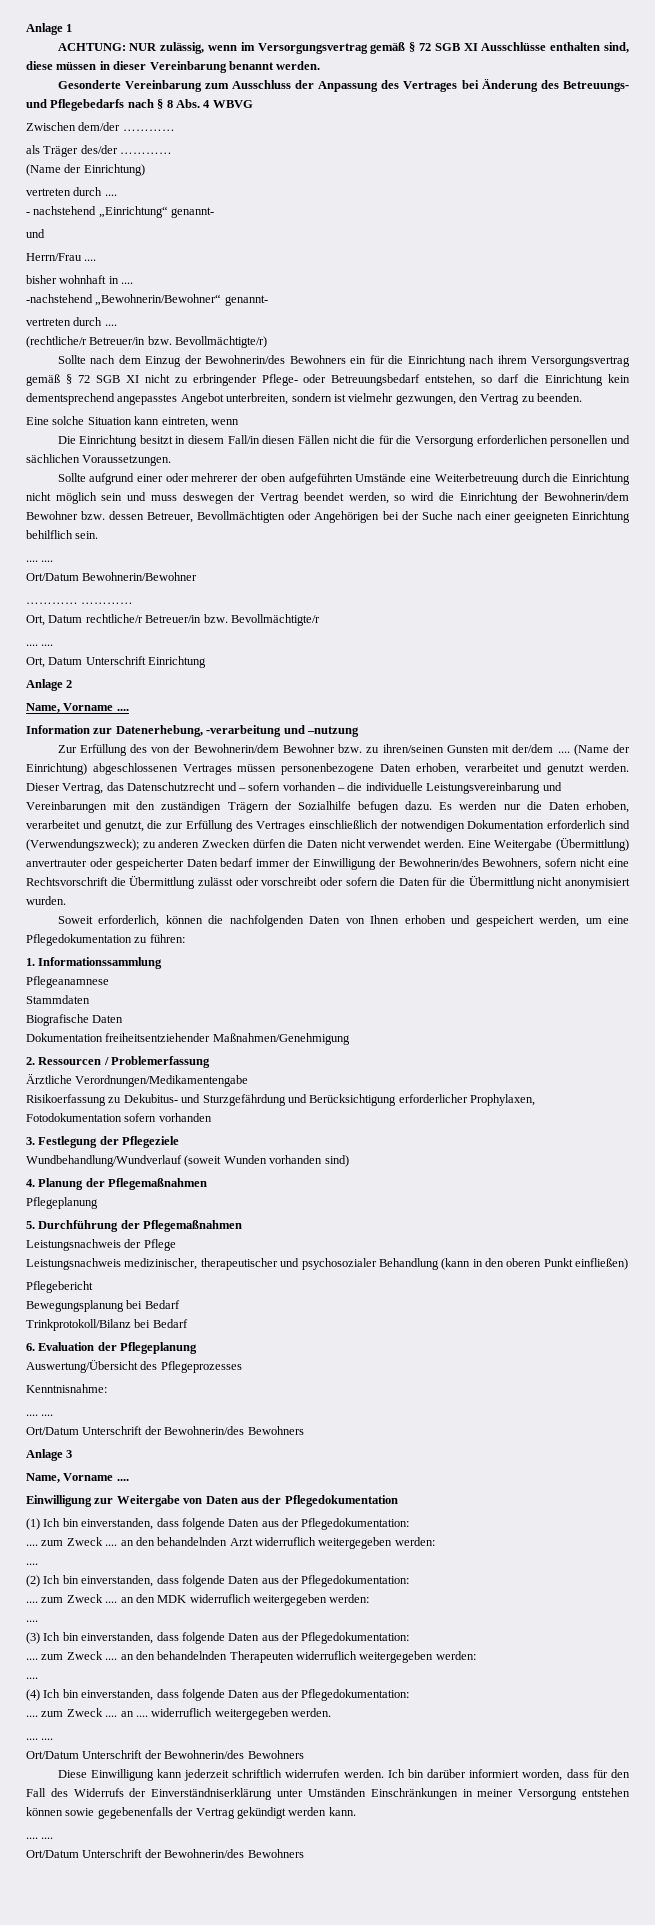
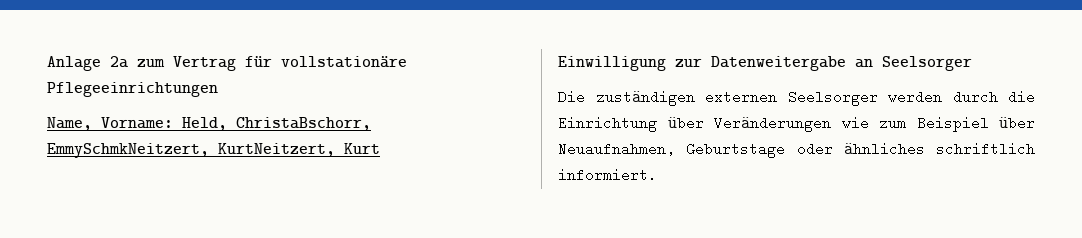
- Anlage 1
- ACHTUNG: NUR zulässig, wenn im Versorgungsvertrag gemäß § 72 SGB XI Ausschlüsse enthalten sind, diese müssen in dieser Vereinbarung benannt werden.
- Gesonderte Vereinbarung zum Ausschluss der Anpassung des Vertrages bei Änderung des Betreuungs- und Pflegebedarfs nach § 8 Abs. 4 WBVG
- Zwischen dem/der …………
- als Träger des/der …………
- (Name der Einrichtung)
- vertreten durch ....
- - nachstehend „Einrichtung“ genannt-
- und
- Herrn/Frau ....
- bisher wohnhaft in ....
- -nachstehend „Bewohnerin/Bewohner“ genannt-
- vertreten durch ....
- (rechtliche/r Betreuer/in bzw. Bevollmächtigte/r)
- Sollte nach dem Einzug der Bewohnerin/des Bewohners ein für die Einrichtung nach ihrem Versorgungsvertrag gemäß § 72 SGB XI nicht zu erbringender Pflege- oder Betreuungsbedarf entstehen, so darf die Einrichtung kein dementsprechend angepasstes Angebot unterbreiten, sondern ist vielmehr gezwungen, den Vertrag zu beenden.
- Eine solche Situation kann eintreten, wenn
- Die Einrichtung besitzt in diesem Fall/in diesen Fällen nicht die für die Versorgung erforderlichen personellen und sächlichen Voraussetzungen.
- Sollte aufgrund einer oder mehrerer der oben aufgeführten Umstände eine Weiterbetreuung durch die Einrichtung nicht möglich sein und muss deswegen der Vertrag beendet werden, so wird die Einrichtung der Bewohnerin/dem Bewohner bzw. dessen Betreuer, Bevollmächtigten oder Angehörigen bei der Suche nach einer geeigneten Einrichtung behilflich sein.
- .... ....
- Ort/Datum Bewohnerin/Bewohner
- ………… …………
- Ort, Datum rechtliche/r Betreuer/in bzw. Bevollmächtigte/r
- .... ....
- Ort, Datum Unterschrift Einrichtung
- Anlage 2
- Name, Vorname ....
- Information zur Datenerhebung, -verarbeitung und –nutzung
- Zur Erfüllung des von der Bewohnerin/dem Bewohner bzw. zu ihren/seinen Gunsten mit der/dem .... (Name der Einrichtung) abgeschlossenen Vertrages müssen personenbezogene Daten erhoben, verarbeitet und genutzt werden. Dieser Vertrag, das Datenschutzrecht und – sofern vorhanden – die individuelle Leistungsvereinbarung und Vereinbarungen mit den zuständigen Trägern der Sozialhilfe befugen dazu. Es werden nur die Daten erhoben, verarbeitet und genutzt, die zur Erfüllung des Vertrages einschließlich der notwendigen Dokumentation erforderlich sind (Verwendungszweck); zu anderen Zwecken dürfen die Daten nicht verwendet werden. Eine Weitergabe (Übermittlung) anvertrauter oder gespeicherter Daten bedarf immer der Einwilligung der Bewohnerin/des Bewohners, sofern nicht eine Rechtsvorschrift die Übermittlung zulässt oder vorschreibt oder sofern die Daten für die Übermittlung nicht anonymisiert wurden.
- Soweit erforderlich, können die nachfolgenden Daten von Ihnen erhoben und gespeichert werden, um eine Pflegedokumentation zu führen:
- 1. Informationssammlung
- Pflegeanamnese
- Stammdaten
- Biografische Daten
- Dokumentation freiheitsentziehender Maßnahmen/Genehmigung
- 2. Ressourcen / Problemerfassung
- Ärztliche Verordnungen/Medikamentengabe
- Risikoerfassung zu Dekubitus- und Sturzgefährdung und Berücksichtigung erforderlicher Prophylaxen, Fotodokumentation sofern vorhanden
- 3. Festlegung der Pflegeziele
- Wundbehandlung/Wundverlauf (soweit Wunden vorhanden sind)
- 4. Planung der Pflegemaßnahmen
- Pflegeplanung
- 5. Durchführung der Pflegemaßnahmen
- Leistungsnachweis der Pflege
- Leistungsnachweis medizinischer, therapeutischer und psychosozialer Behandlung (kann in den oberen Punkt einfließen)
- Pflegebericht
- Bewegungsplanung bei Bedarf
- Trinkprotokoll/Bilanz bei Bedarf
- 6. Evaluation der Pflegeplanung
- Auswertung/Übersicht des Pflegeprozesses
- Kenntnisnahme:
- .... ....
- Ort/Datum Unterschrift der Bewohnerin/des Bewohners
- Anlage 3
- Name, Vorname ....
- Einwilligung zur Weitergabe von Daten aus der Pflegedokumentation
- (1) Ich bin einverstanden, dass folgende Daten aus der Pflegedokumentation:
- .... zum Zweck .... an den behandelnden Arzt widerruflich weitergegeben werden:
- ....
- (2) Ich bin einverstanden, dass folgende Daten aus der Pflegedokumentation:
- .... zum Zweck .... an den MDK widerruflich weitergegeben werden:
- ....
- (3) Ich bin einverstanden, dass folgende Daten aus der Pflegedokumentation:
- .... zum Zweck .... an den behandelnden Therapeuten widerruflich weitergegeben werden:
- ....
- (4) Ich bin einverstanden, dass folgende Daten aus der Pflegedokumentation:
- .... zum Zweck .... an .... widerruflich weitergegeben werden.
- .... ....
- Ort/Datum Unterschrift der Bewohnerin/des Bewohners
- Diese Einwilligung kann jederzeit schriftlich widerrufen werden. Ich bin darüber informiert worden, dass für den Fall des Widerrufs der Einverständniserklärung unter Umständen Einschränkungen in meiner Versorgung entstehen können sowie gegebenenfalls der Vertrag gekündigt werden kann.
- .... ....
- Ort/Datum Unterschrift der Bewohnerin/des Bewohners
+ Anlage 2a zum Vertrag für vollstationäre Pflegeeinrichtungen
+ Name, Vorname: Held, ChristaBschorr, EmmySchmkNeitzert, KurtNeitzert, Kurt
+ Einwilligung zur Datenweitergabe an Seelsorger
+ Die zuständigen externen Seelsorger werden durch die Einrichtung über Veränderungen wie zum Beispiel über Neuaufnahmen, Geburtstage oder ähnliches schriftlich informiert.

